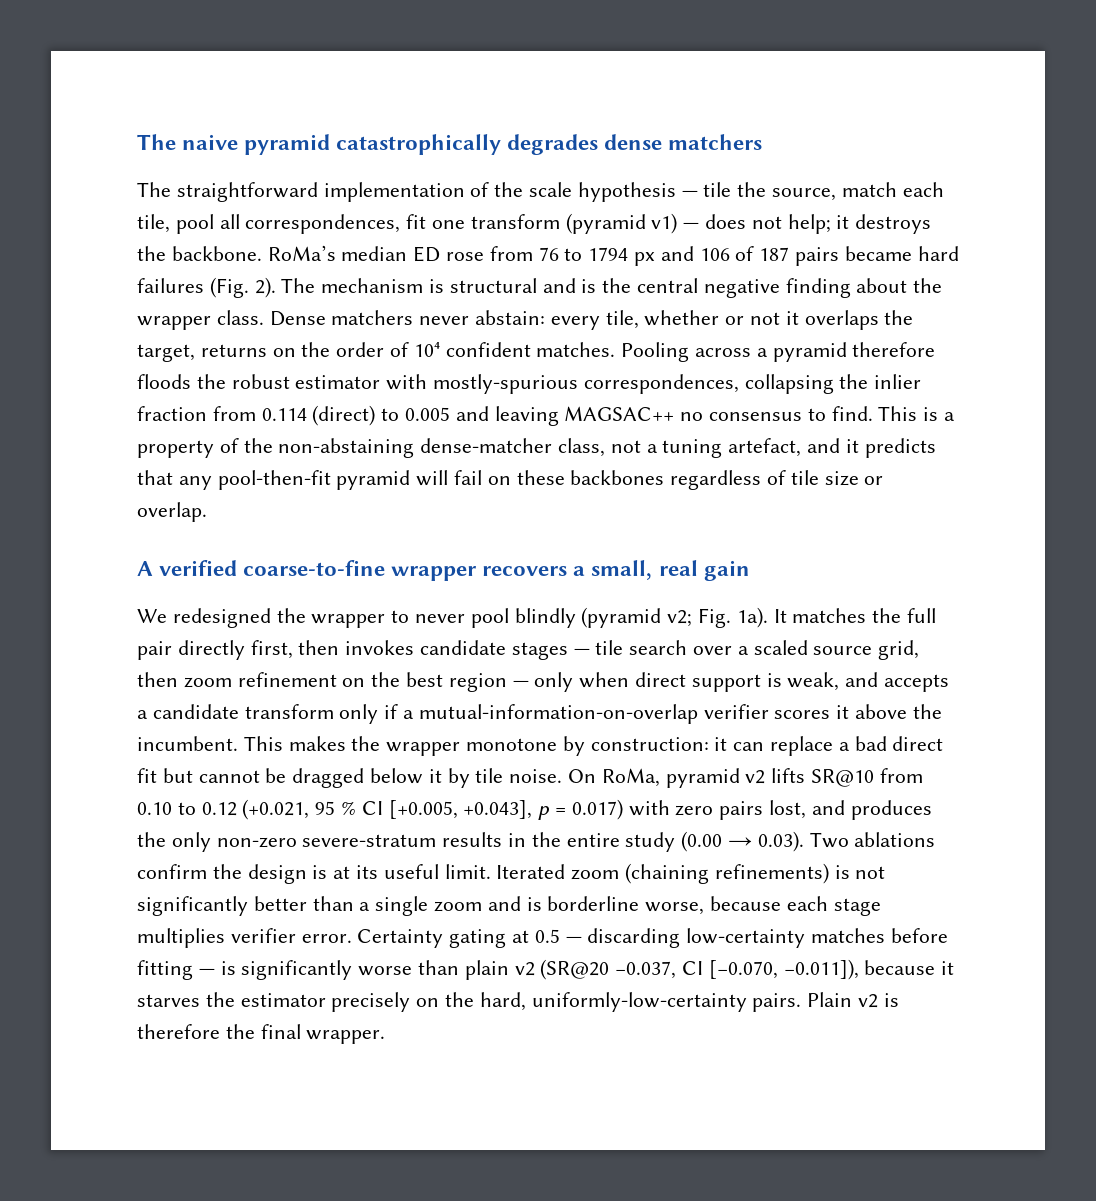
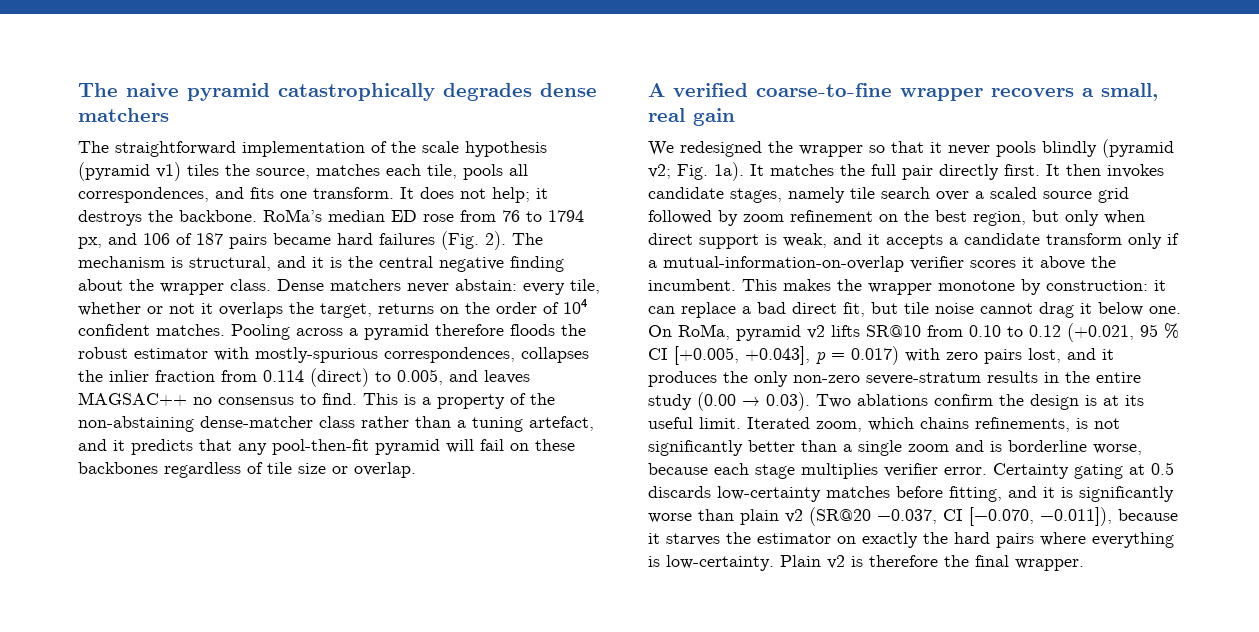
- The straightforward implementation of the scale hypothesis — tile the source, match each tile, pool all correspondences, fit one transform (pyramid v1) — does not help; it destroys the backbone.
+ The straightforward implementation of the scale hypothesis (pyramid v1) tiles the source, matches each tile, pools all correspondences, and fits one transform. It does not help; it destroys the backbone.
- RoMa’s median ED rose from 76 to 1794 px and 106 of 187 pairs became hard failures (Fig. 2).
+ RoMa’s median ED rose from 76 to 1794 px, and 106 of 187 pairs became hard failures (Fig. 2).
- The mechanism is structural and is the central negative finding about the wrapper class.
+ The mechanism is structural, and it is the central negative finding about the wrapper class.
- Pooling across a pyramid therefore floods the robust estimator with mostly-spurious correspondences, collapsing the inlier fraction from 0.114 (direct) to 0.005 and leaving MAGSAC++ no consensus to find.
+ Pooling across a pyramid therefore floods the robust estimator with mostly-spurious correspondences, collapses the inlier fraction from 0.114 (direct) to 0.005, and leaves MAGSAC++ no consensus to find.
- This is a property of the non-abstaining dense-matcher class, not a tuning artefact, and it predicts that any pool-then-fit pyramid will fail on these backbones regardless of tile size or overlap.
+ This is a property of the non-abstaining dense-matcher class rather than a tuning artefact, and it predicts that any pool-then-fit pyramid will fail on these backbones regardless of tile size or overlap.
- We redesigned the wrapper to never pool blindly (pyramid v2; Fig. 1a).
+ We redesigned the wrapper so that it never pools blindly (pyramid v2; Fig. 1a).
- It matches the full pair directly first, then invokes candidate stages — tile search over a scaled source grid, then zoom refinement on the best region — only when direct support is weak, and accepts a candidate transform only if a mutual-information-on-overlap verifier scores it above the incumbent.
+ It matches the full pair directly first. It then invokes candidate stages, namely tile search over a scaled source grid followed by zoom refinement on the best region, but only when direct support is weak, and it accepts a candidate transform only if a mutual-information-on-overlap verifier scores it above the incumbent.
- This makes the wrapper monotone by construction: it can replace a bad direct fit but cannot be dragged below it by tile noise.
+ This makes the wrapper monotone by construction: it can replace a bad direct fit, but tile noise cannot drag it below one.
- On RoMa, pyramid v2 lifts SR@10 from 0.10 to 0.12 (+0.021, 95 % CI [+0.005, +0.043], p = 0.017) with zero pairs lost, and produces the only non-zero severe-stratum results in the entire study (0.00 → 0.03). Two ablations confirm the design is at its useful limit.
+ On RoMa, pyramid v2 lifts SR@10 from 0.10 to 0.12 (+0.021, 95 % CI [+0.005, +0.043], p = 0.017) with zero pairs lost, and it produces the only non-zero severe-stratum results in the entire study (0.00 → 0.03). Two ablations confirm the design is at its useful limit.
- Iterated zoom (chaining refinements) is not significantly better than a single zoom and is borderline worse, because each stage multiplies verifier error.
+ Iterated zoom, which chains refinements, is not significantly better than a single zoom and is borderline worse, because each stage multiplies verifier error.
- Certainty gating at 0.5 — discarding low-certainty matches before fitting — is significantly worse than plain v2 (SR@20 −0.037, CI [−0.070, −0.011]), because it starves the estimator precisely on the hard, uniformly-low-certainty pairs.
+ Certainty gating at 0.5 discards low-certainty matches before fitting, and it is significantly worse than plain v2 (SR@20 −0.037, CI [−0.070, −0.011]), because it starves the estimator on exactly the hard pairs where everything is low-certainty.

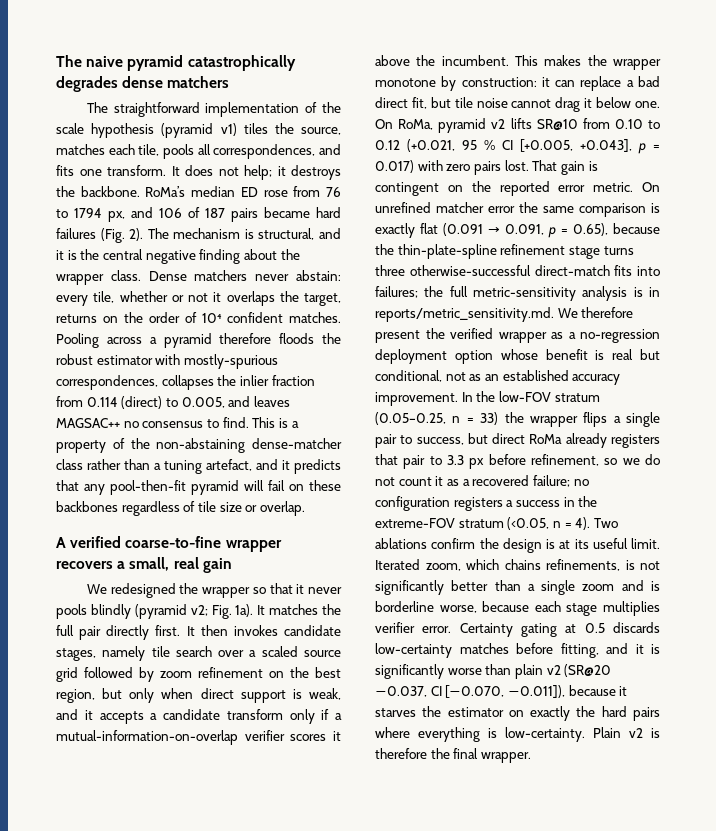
- On RoMa, pyramid v2 lifts SR@10 from 0.10 to 0.12 (+0.021, 95 % CI [+0.005, +0.043], p = 0.017) with zero pairs lost, and it produces the only non-zero severe-stratum results in the entire study (0.00 → 0.03). Two ablations confirm the design is at its useful limit.
+ On RoMa, pyramid v2 lifts SR@10 from 0.10 to 0.12 (+0.021, 95 % CI [+0.005, +0.043], p = 0.017) with zero pairs lost. That gain is contingent on the reported error metric. On unrefined matcher error the same comparison is exactly flat (0.091 → 0.091, p = 0.65), because the thin-plate-spline refinement stage turns three otherwise-successful direct-match fits into failures; the full metric-sensitivity analysis is in reports/metric_sensitivity.md. We therefore present the verified wrapper as a no-regression deployment option whose benefit is real but conditional, not as an established accuracy improvement. In the low-FOV stratum (0.05–0.25, n = 33) the wrapper flips a single pair to success, but direct RoMa already registers that pair to 3.3 px before refinement, so we do not count it as a recovered failure; no configuration registers a success in the extreme-FOV stratum (<0.05, n = 4). Two ablations confirm the design is at its useful limit.

